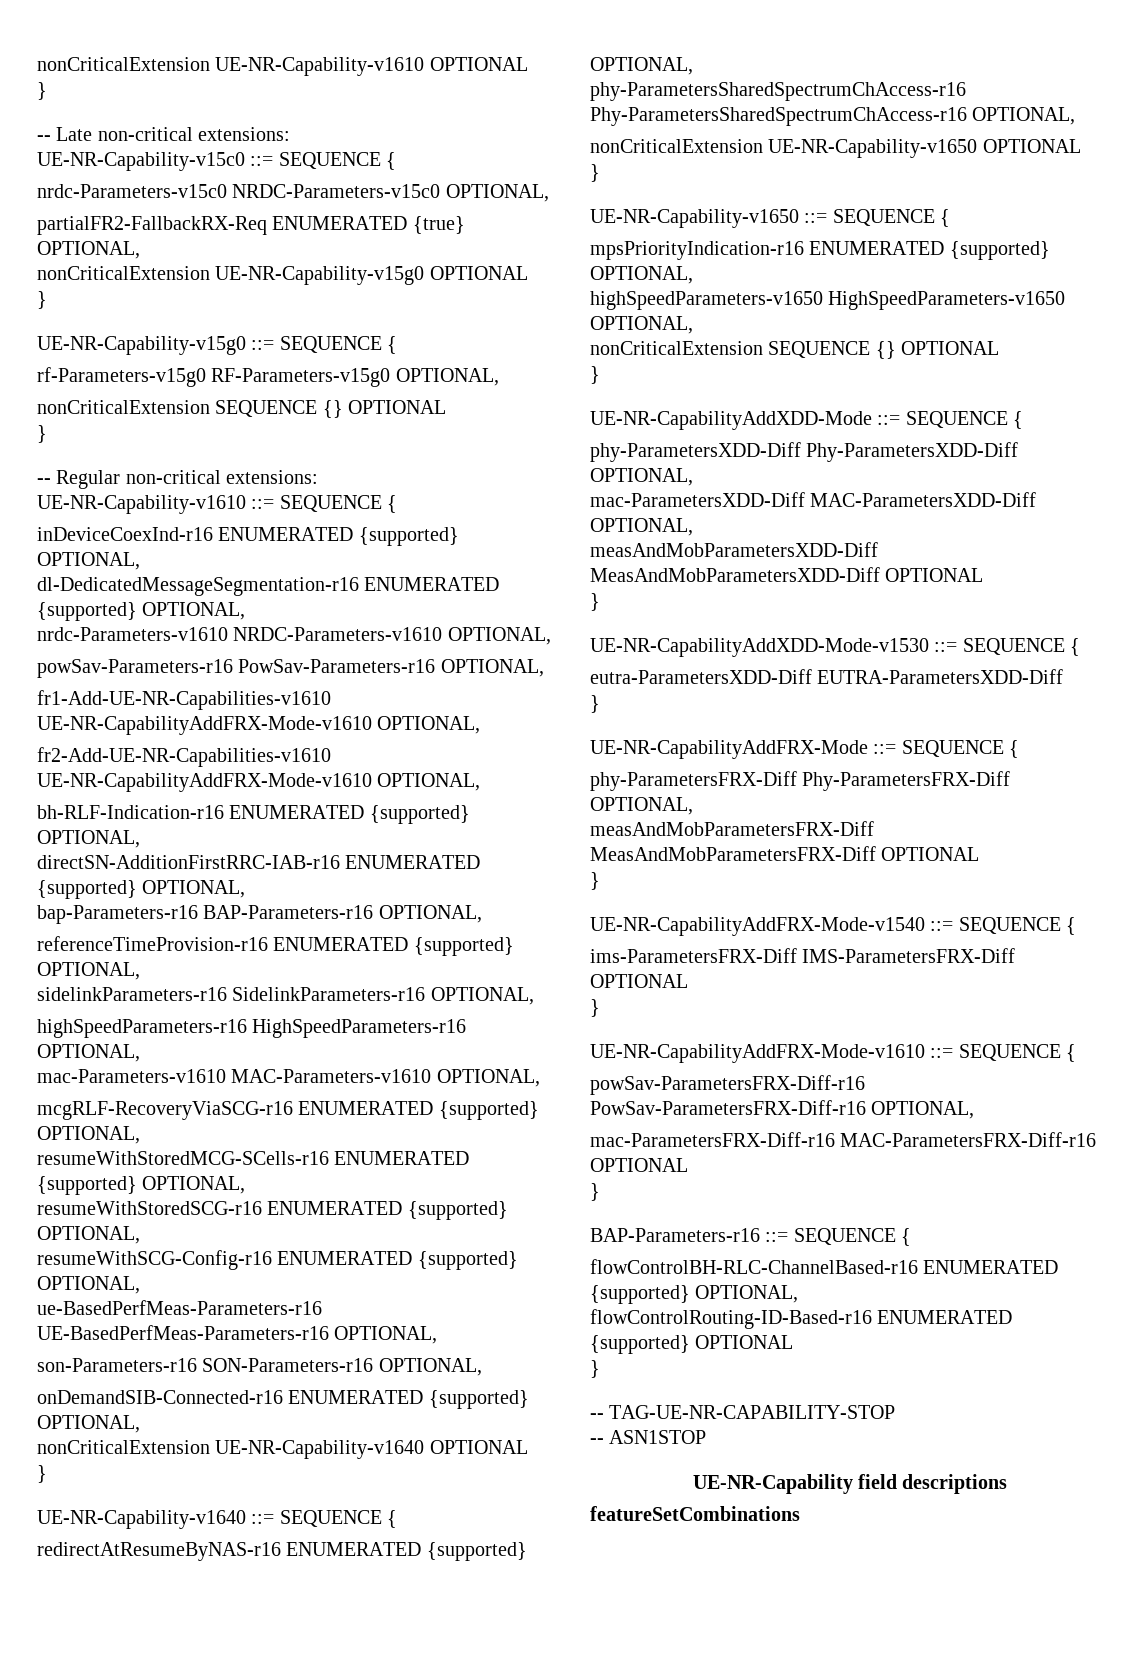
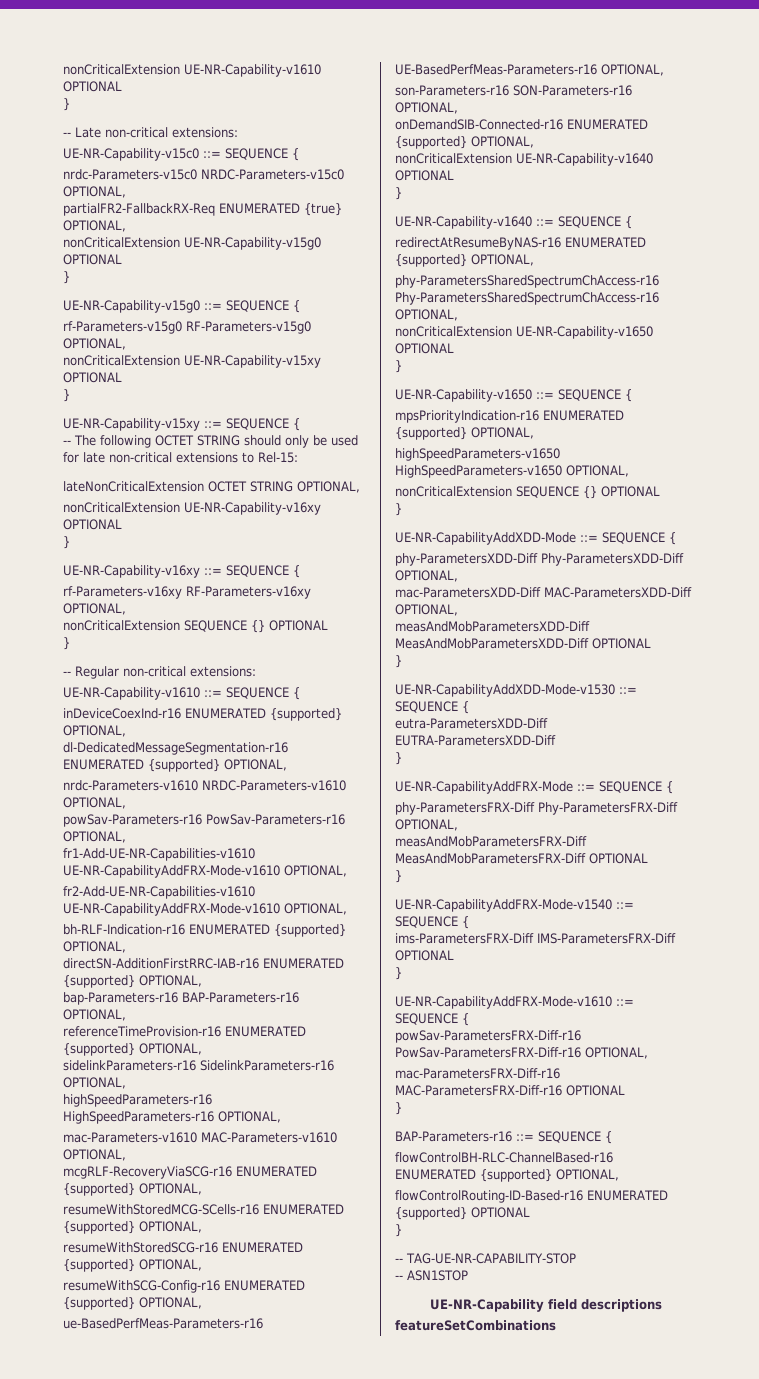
+ nonCriticalExtension UE-NR-Capability-v15xy OPTIONAL
+ }
+ UE-NR-Capability-v15xy ::= SEQUENCE {
+ -- The following OCTET STRING should only be used for late non-critical extensions to Rel-15:
+ lateNonCriticalExtension OCTET STRING OPTIONAL,
+ nonCriticalExtension UE-NR-Capability-v16xy OPTIONAL
+ }
+ UE-NR-Capability-v16xy ::= SEQUENCE {
+ rf-Parameters-v16xy RF-Parameters-v16xy OPTIONAL,

